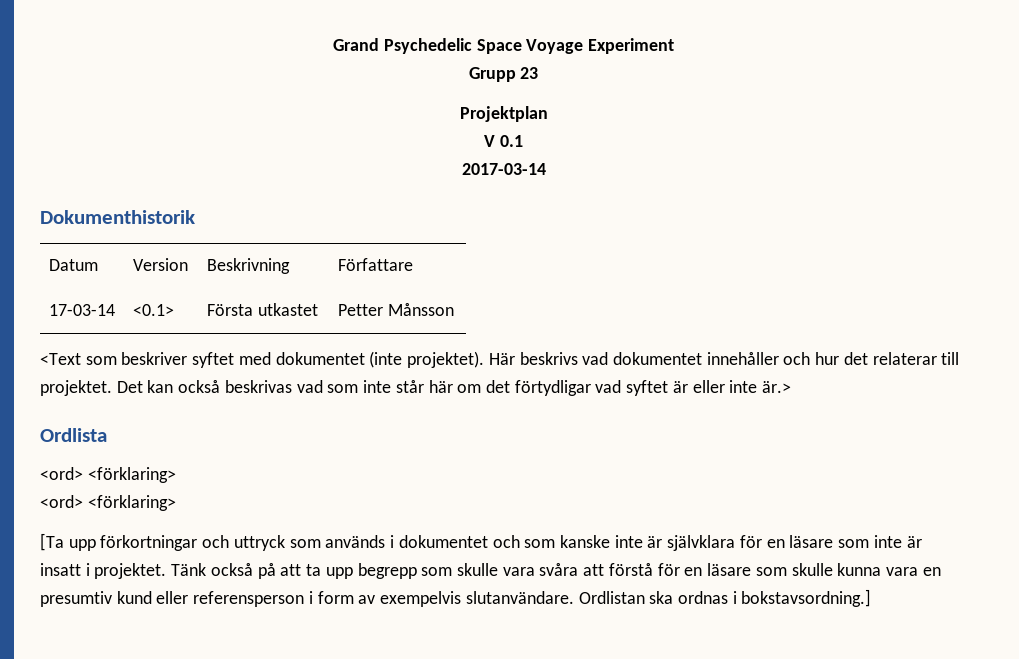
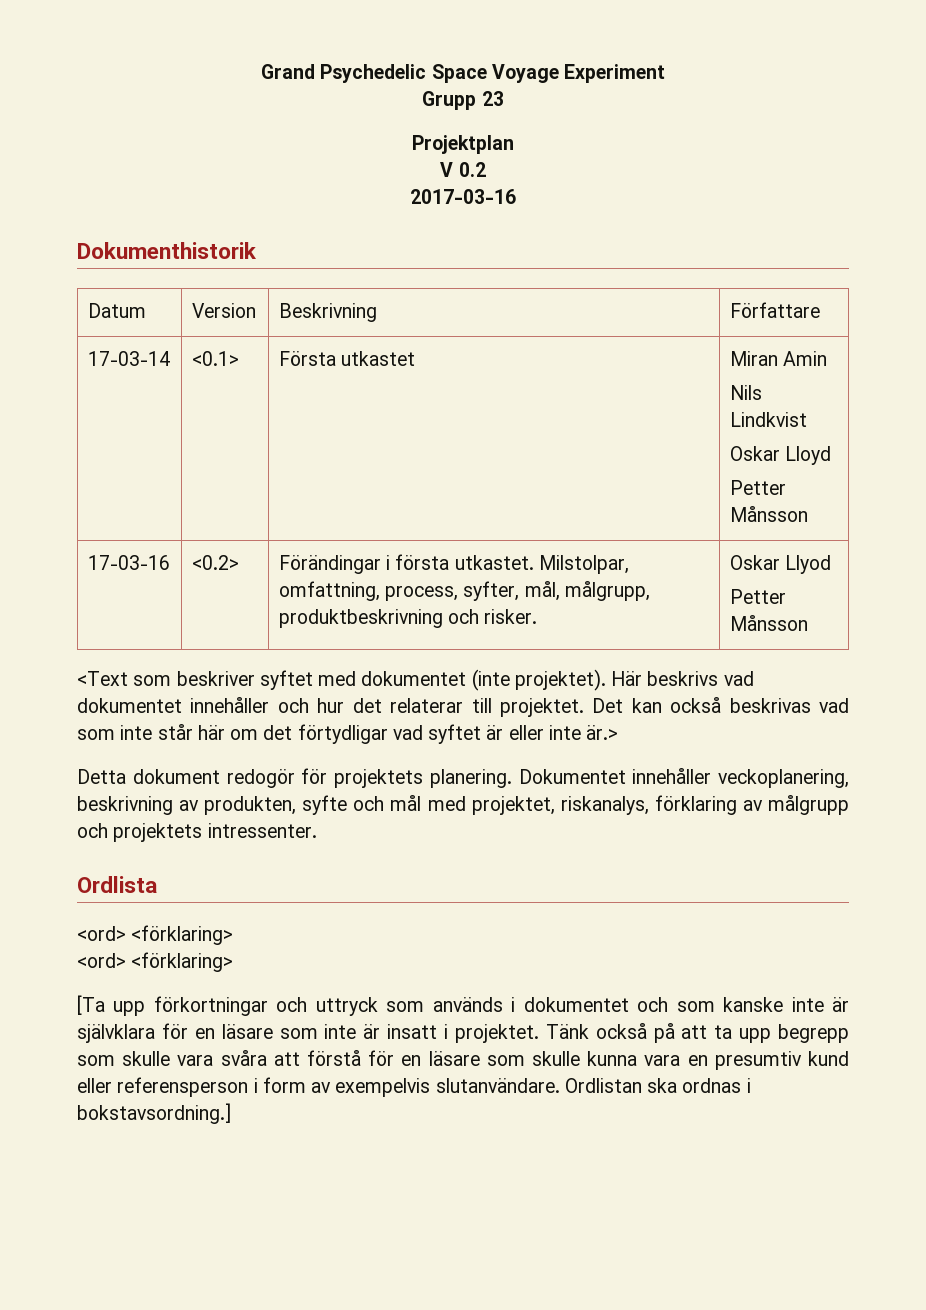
- V 0.1
- 2017-03-14
+ V 0.2
+ 2017-03-16
- 17-03-14 | <0.1> | Första utkastet | Petter Månsson
+ 17-03-14 | <0.1> | Första utkastet | Miran Amin
+ Nils Lindkvist
+ Oskar Lloyd
+ Petter Månsson
+ 17-03-16 | <0.2> | Förändingar i första utkastet. Milstolpar, omfattning, process, syfter, mål, målgrupp, produktbeskrivning och risker. | Oskar Llyod
+ Petter Månsson
+ Detta dokument redogör för projektets planering. Dokumentet innehåller veckoplanering, beskrivning av produkten, syfte och mål med projektet, riskanalys, förklaring av målgrupp och projektets intressenter.

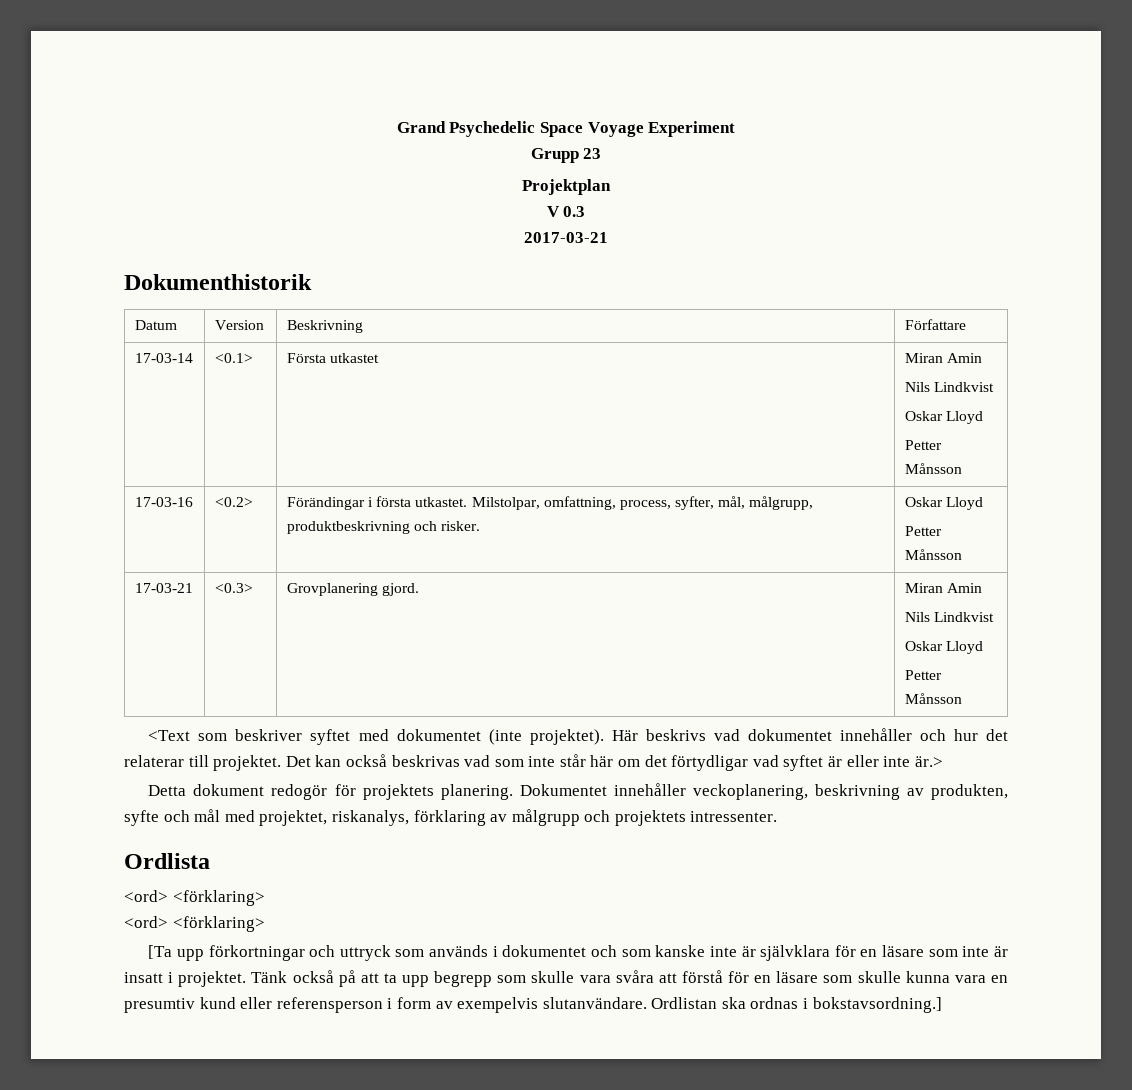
- V 0.2
- 2017-03-16
+ V 0.3
+ 2017-03-21
- 17-03-16 | <0.2> | Förändingar i första utkastet. Milstolpar, omfattning, process, syfter, mål, målgrupp, produktbeskrivning och risker. | Oskar Llyod
+ 17-03-16 | <0.2> | Förändingar i första utkastet. Milstolpar, omfattning, process, syfter, mål, målgrupp, produktbeskrivning och risker. | Oskar Lloyd
+ Petter Månsson
+ 17-03-21 | <0.3> | Grovplanering gjord. | Miran Amin
+ Nils Lindkvist
+ Oskar Lloyd

